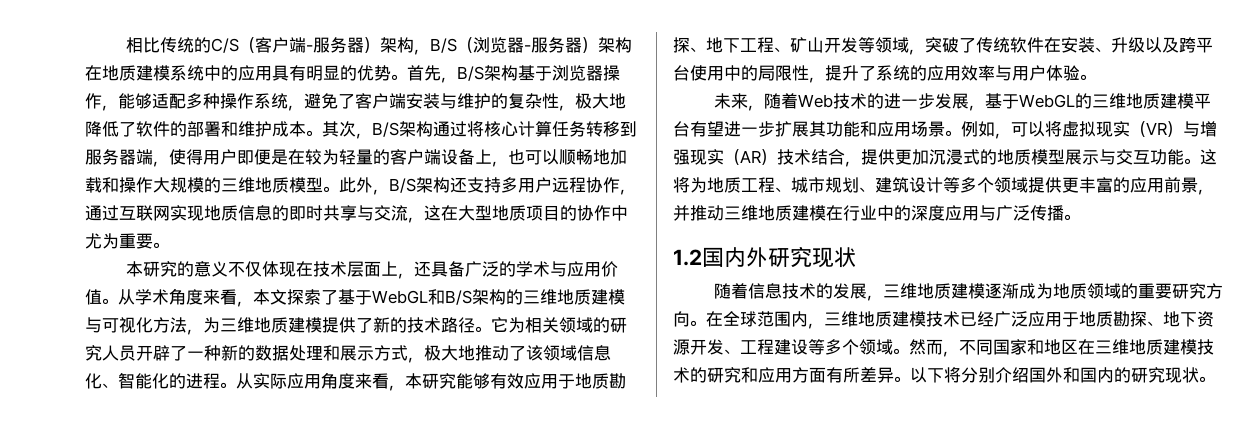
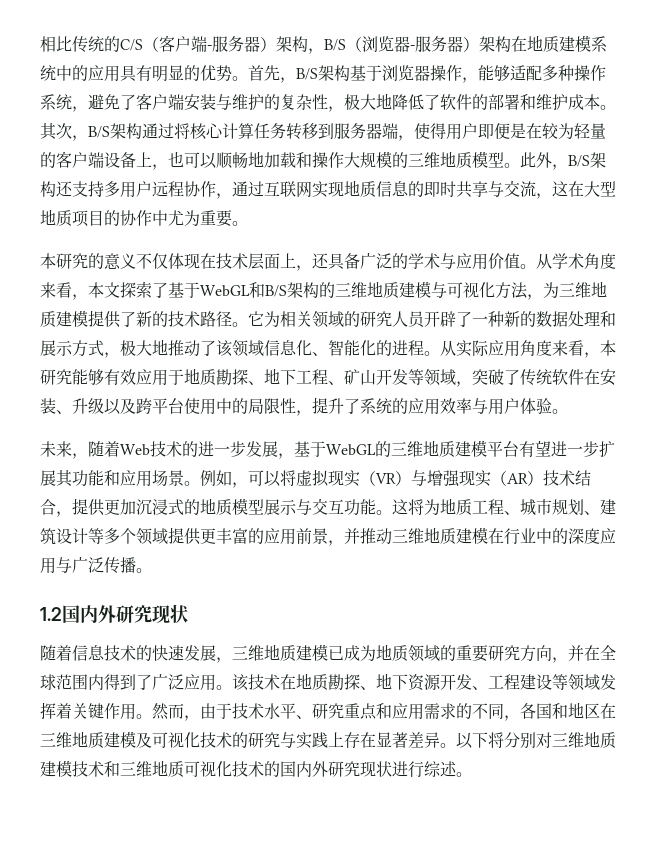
- 随着信息技术的发展，三维地质建模逐渐成为地质领域的重要研究方向。在全球范围内，三维地质建模技术已经广泛应用于地质勘探、地下资源开发、工程建设等多个领域。然而，不同国家和地区在三维地质建模技术的研究和应用方面有所差异。以下将分别介绍国外和国内的研究现状。
+ 随着信息技术的快速发展，三维地质建模已成为地质领域的重要研究方向，并在全球范围内得到了广泛应用。该技术在地质勘探、地下资源开发、工程建设等领域发挥着关键作用。然而，由于技术水平、研究重点和应用需求的不同，各国和地区在三维地质建模及可视化技术的研究与实践上存在显著差异。以下将分别对三维地质建模技术和三维地质可视化技术的国内外研究现状进行综述。

